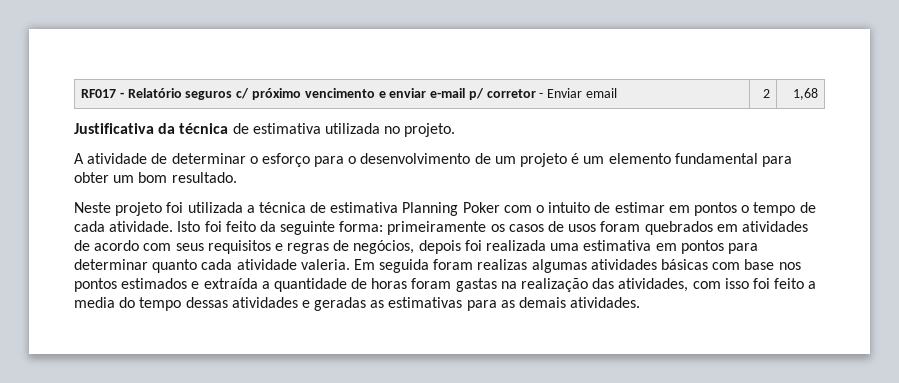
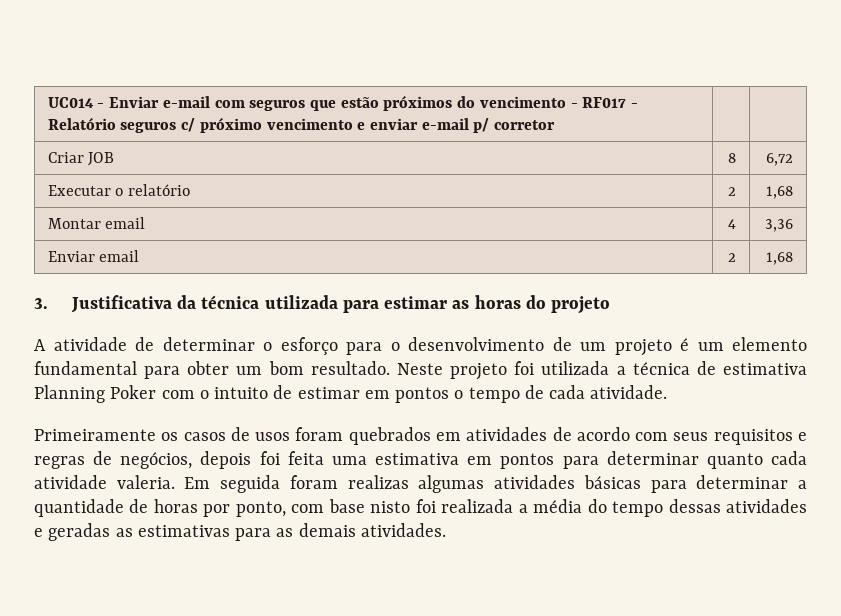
- RF017 - Relatório seguros c/ próximo vencimento e enviar e-mail p/ corretor - Enviar email | 2 | 1,68
+ UC014 - Enviar e-mail com seguros que estão próximos do vencimento - RF017 - Relatório seguros c/ próximo vencimento e enviar e-mail p/ corretor | |
+ Criar JOB | 8 | 6,72
+ Executar o relatório | 2 | 1,68
+ Montar email | 4 | 3,36
+ Enviar email | 2 | 1,68
- Justificativa da técnica de estimativa utilizada no projeto.
+ 3. Justificativa da técnica utilizada para estimar as horas do projeto
- A atividade de determinar o esforço para o desenvolvimento de um projeto é um elemento fundamental para obter um bom resultado.
- Neste projeto foi utilizada a técnica de estimativa Planning Poker com o intuito de estimar em pontos o tempo de cada atividade. Isto foi feito da seguinte forma: primeiramente os casos de usos foram quebrados em atividades de acordo com seus requisitos e regras de negócios, depois foi realizada uma estimativa em pontos para determinar quanto cada atividade valeria.
+ A atividade de determinar o esforço para o desenvolvimento de um projeto é um elemento fundamental para obter um bom resultado. Neste projeto foi utilizada a técnica de estimativa Planning Poker com o intuito de estimar em pontos o tempo de cada atividade.
+ Primeiramente os casos de usos foram quebrados em atividades de acordo com seus requisitos e regras de negócios, depois foi feita uma estimativa em pontos para determinar quanto cada atividade valeria.
- Em seguida foram realizas algumas atividades básicas com base nos pontos estimados e extraída a quantidade de horas foram gastas na realização das atividades, com isso foi feito a media do tempo dessas atividades e geradas as estimativas para as demais atividades.
+ Em seguida foram realizas algumas atividades básicas para determinar a quantidade de horas por ponto, com base nisto foi realizada a média do tempo dessas atividades e geradas as estimativas para as demais atividades.

